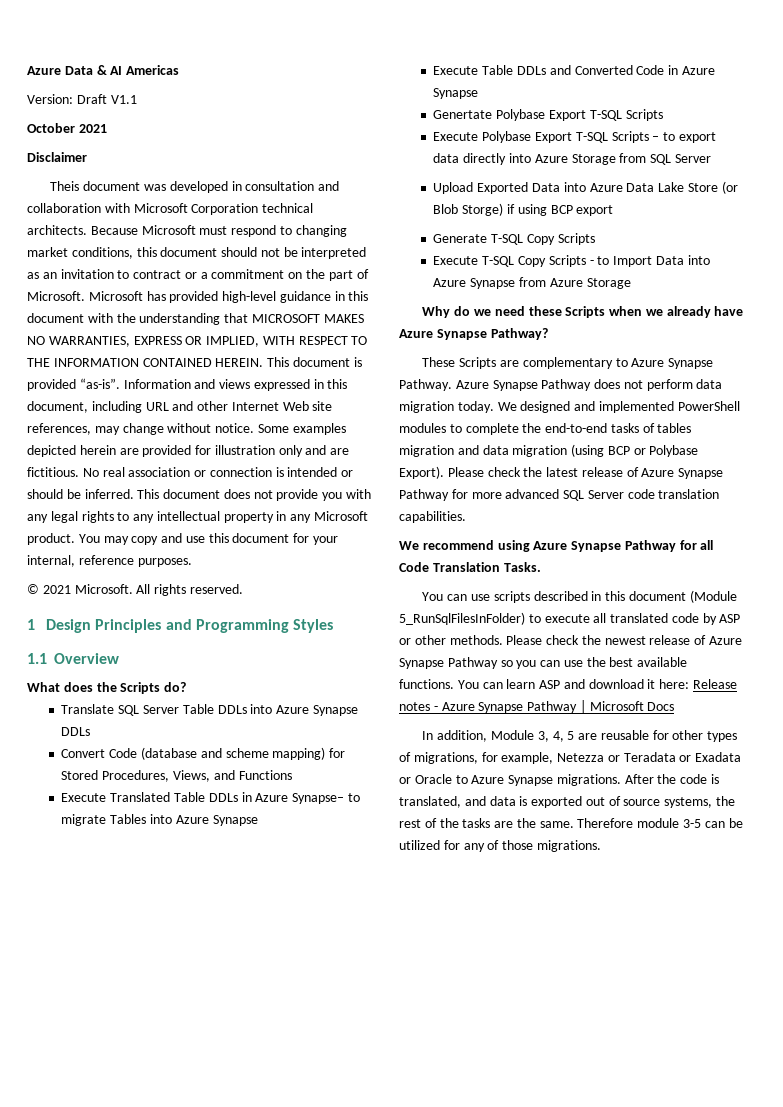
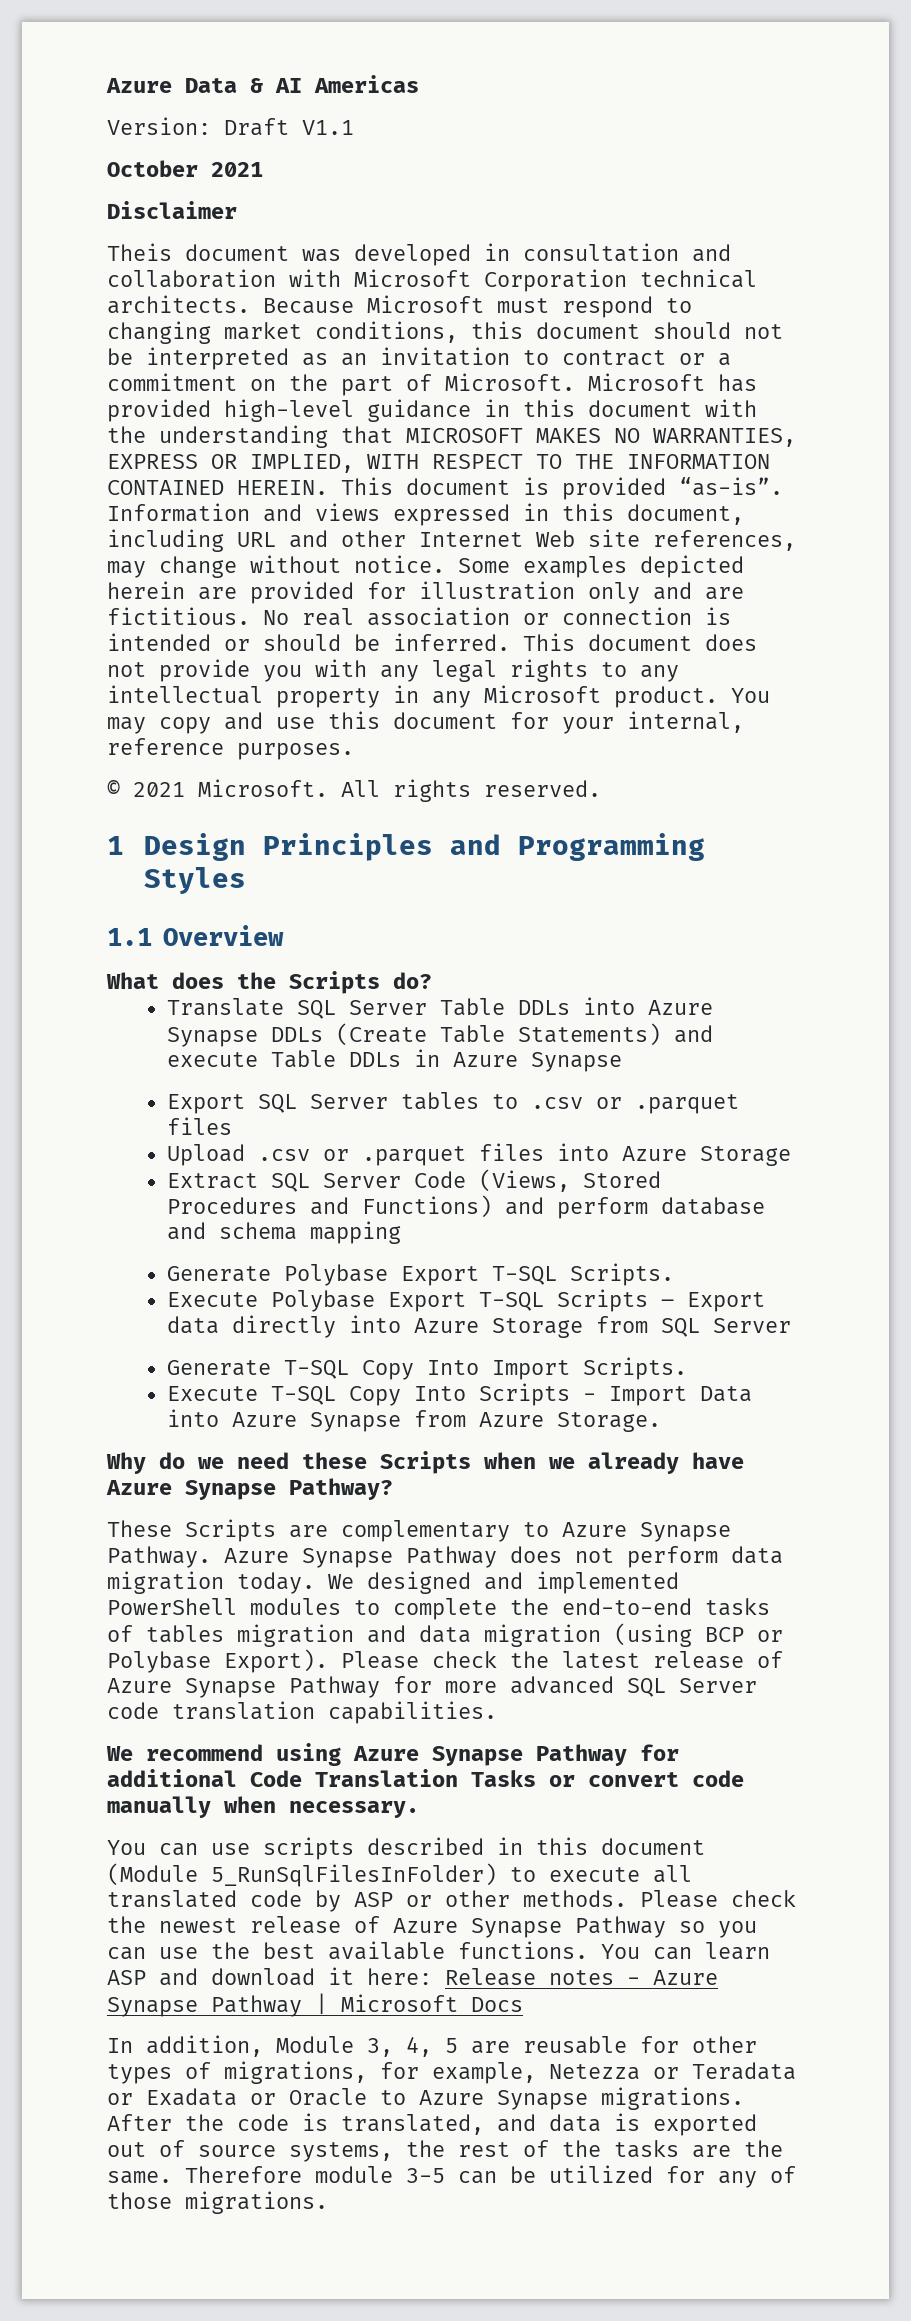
- Translate SQL Server Table DDLs into Azure Synapse DDLs
- Convert Code (database and scheme mapping) for Stored Procedures, Views, and Functions
- Execute Translated Table DDLs in Azure Synapse– to migrate Tables into Azure Synapse
- Execute Table DDLs and Converted Code in Azure Synapse
- Genertate Polybase Export T-SQL Scripts
+ Translate SQL Server Table DDLs into Azure Synapse DDLs (Create Table Statements) and execute Table DDLs in Azure Synapse
+ Export SQL Server tables to .csv or .parquet files
+ Upload .csv or .parquet files into Azure Storage
+ Extract SQL Server Code (Views, Stored Procedures and Functions) and perform database and schema mapping
+ Generate Polybase Export T-SQL Scripts.
- Execute Polybase Export T-SQL Scripts – to export data directly into Azure Storage from SQL Server
+ Execute Polybase Export T-SQL Scripts – Export data directly into Azure Storage from SQL Server
- Upload Exported Data into Azure Data Lake Store (or Blob Storge) if using BCP export
- Generate T-SQL Copy Scripts
+ Generate T-SQL Copy Into Import Scripts.
- Execute T-SQL Copy Scripts - to Import Data into Azure Synapse from Azure Storage
+ Execute T-SQL Copy Into Scripts - Import Data into Azure Synapse from Azure Storage.
- We recommend using Azure Synapse Pathway for all Code Translation Tasks.
+ We recommend using Azure Synapse Pathway for additional Code Translation Tasks or convert code manually when necessary.

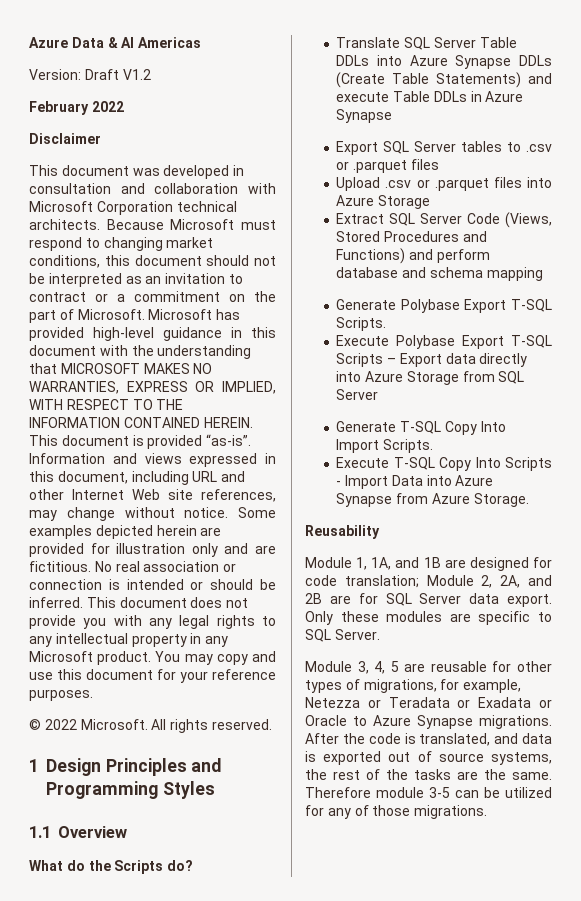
- Version: Draft V1.1
- October 2021
+ Version: Draft V1.2
+ February 2022
- Theis document was developed in consultation and collaboration with Microsoft Corporation technical architects.
+ This document was developed in consultation and collaboration with Microsoft Corporation technical architects.
- You may copy and use this document for your internal, reference purposes.
+ You may copy and use this document for your reference purposes.
- © 2021 Microsoft.
+ © 2022 Microsoft.
- What does the Scripts do?
+ What do the Scripts do?
- Why do we need these Scripts when we already have Azure Synapse Pathway?
- These Scripts are complementary to Azure Synapse Pathway. Azure Synapse Pathway does not perform data migration today. We designed and implemented PowerShell modules to complete the end-to-end tasks of tables migration and data migration (using BCP or Polybase Export). Please check the latest release of Azure Synapse Pathway for more advanced SQL Server code translation capabilities.
- We recommend using Azure Synapse Pathway for additional Code Translation Tasks or convert code manually when necessary.
- You can use scripts described in this document (Module 5_RunSqlFilesInFolder) to execute all translated code by ASP or other methods. Please check the newest release of Azure Synapse Pathway so you can use the best available functions. You can learn ASP and download it here: Release notes - Azure Synapse Pathway | Microsoft Docs
- In addition, Module 3, 4, 5 are reusable for other types of migrations, for example, Netezza or Teradata or Exadata or Oracle to Azure Synapse migrations.
+ Reusability
+ Module 1, 1A, and 1B are designed for code translation; Module 2, 2A, and 2B are for SQL Server data export. Only these modules are specific to SQL Server.
+ Module 3, 4, 5 are reusable for other types of migrations, for example, Netezza or Teradata or Exadata or Oracle to Azure Synapse migrations.

